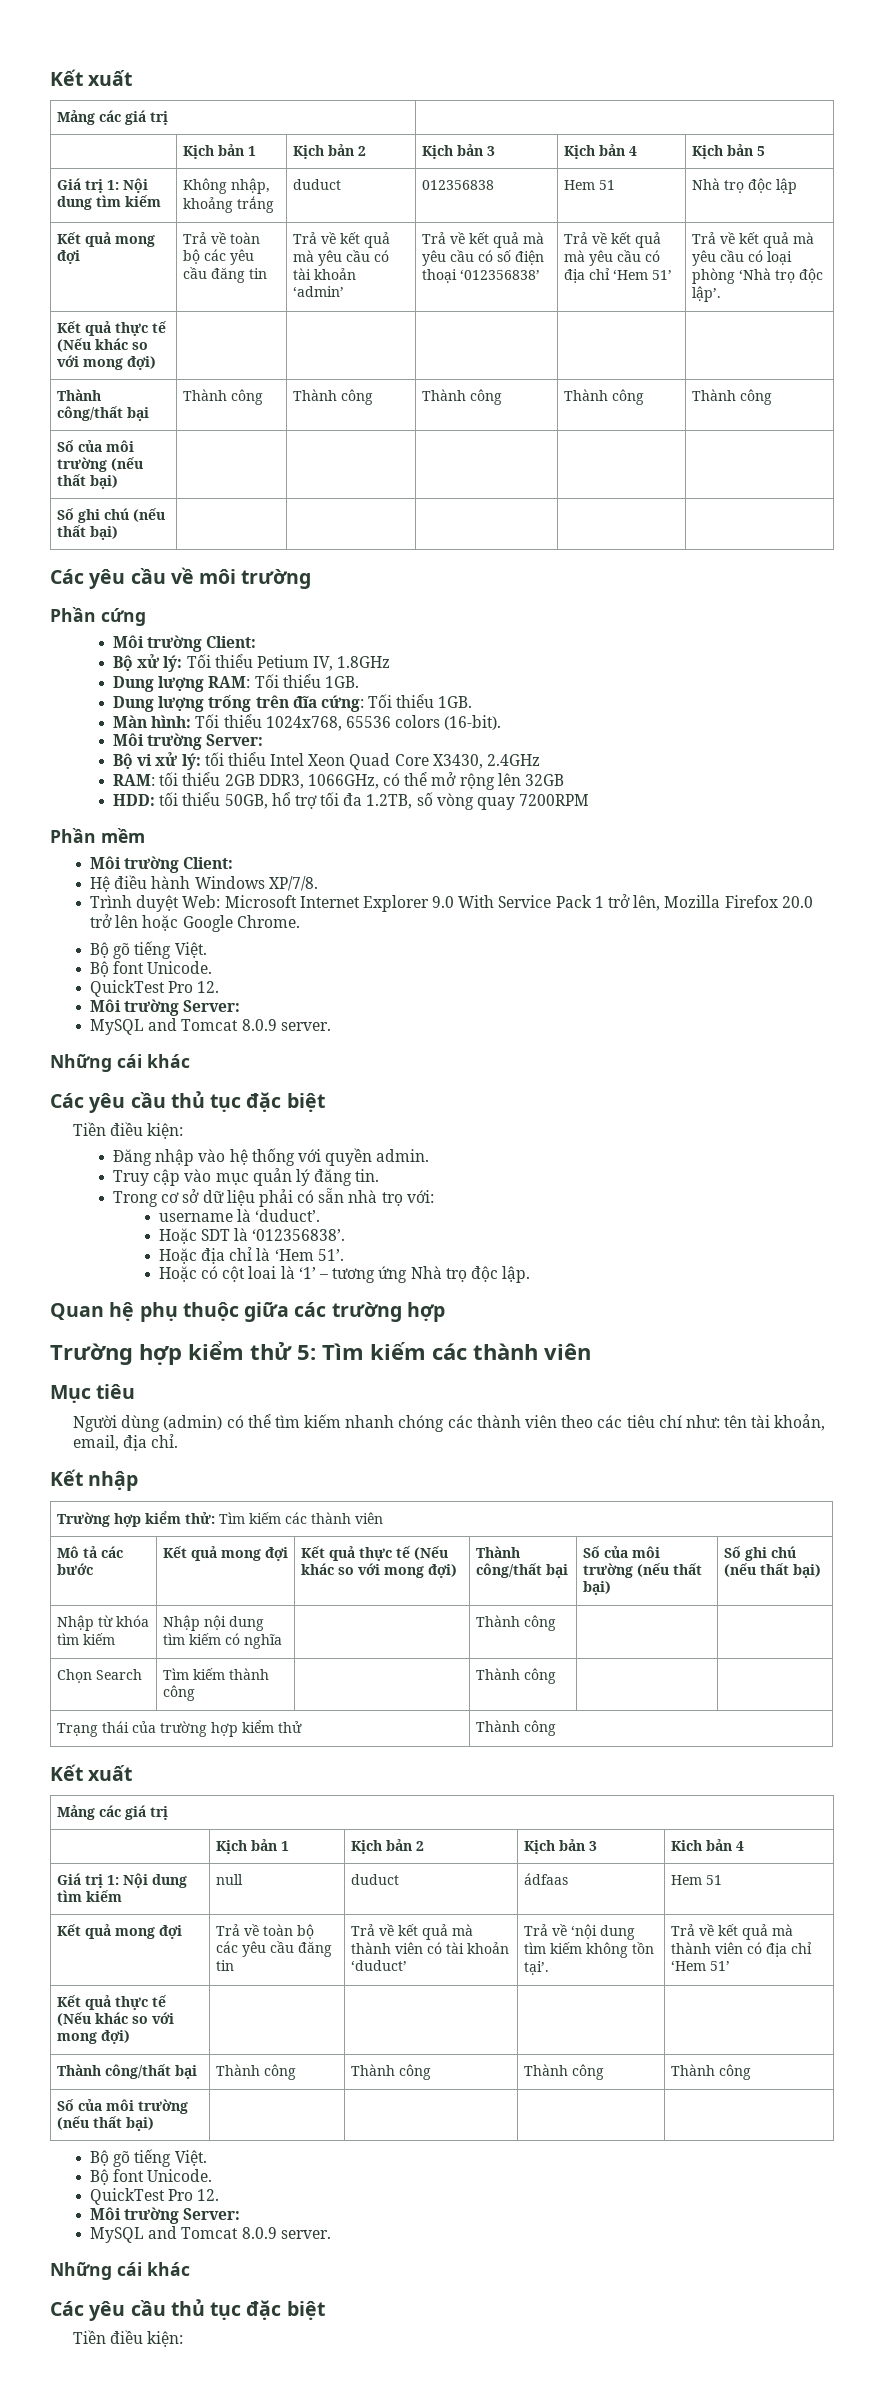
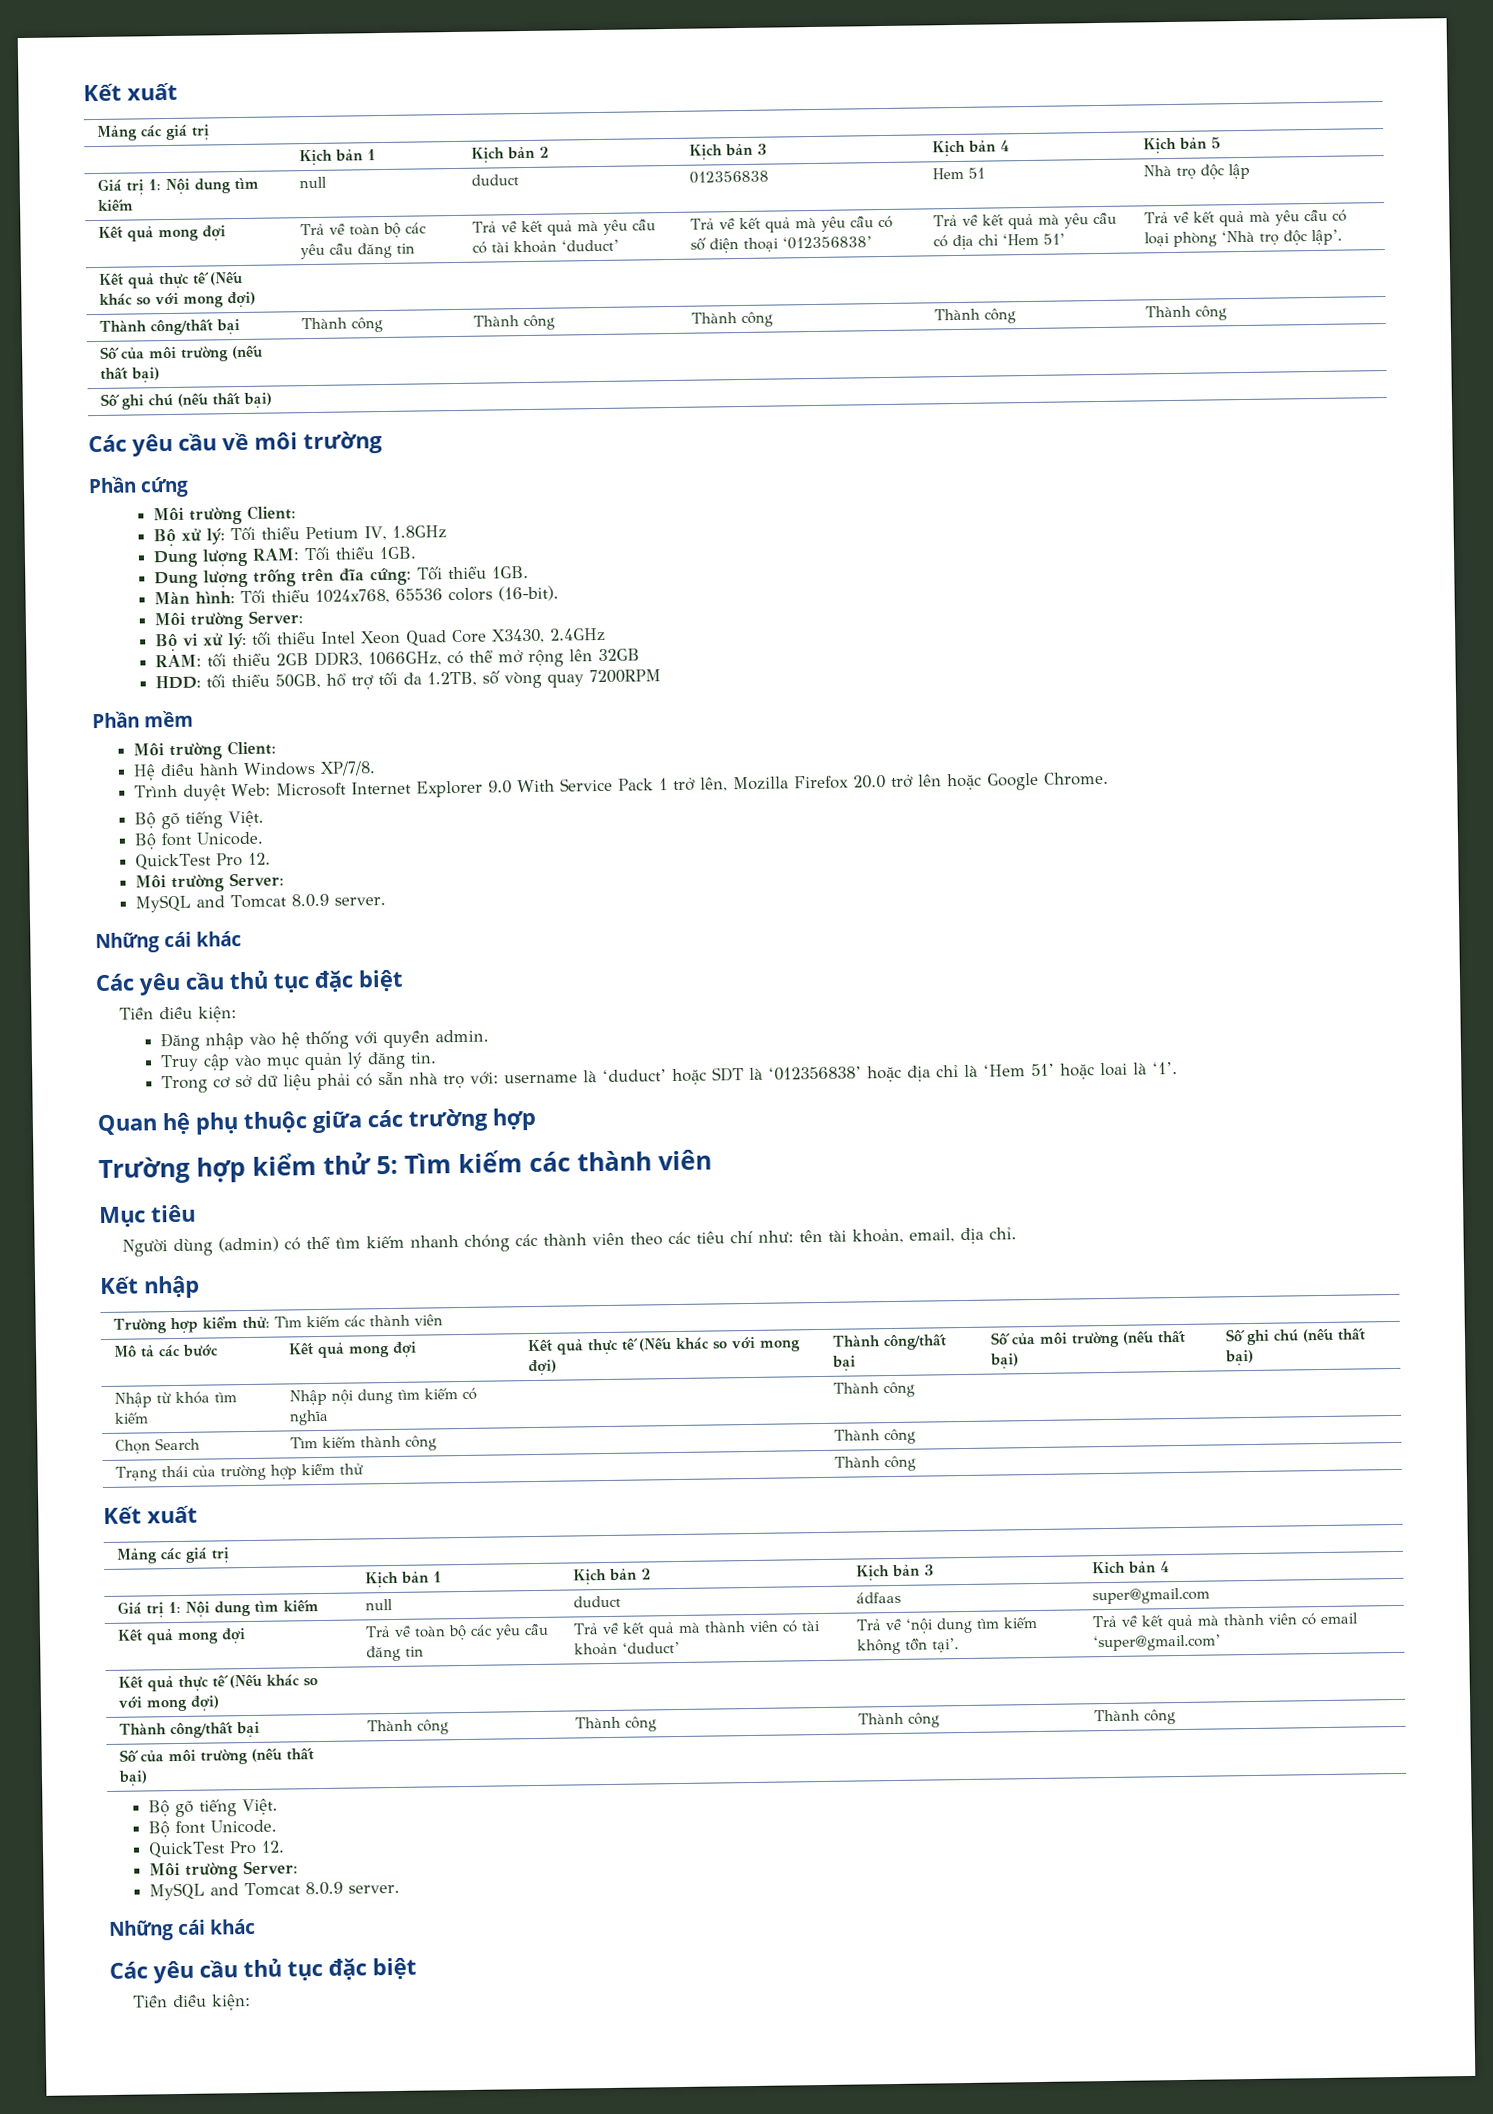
- Giá trị 1: Nội dung tìm kiếm | Không nhập, khoảng trắng | duduct | 012356838 | Hem 51 | Nhà trọ độc lập
+ Giá trị 1: Nội dung tìm kiếm | null | duduct | 012356838 | Hem 51 | Nhà trọ độc lập
- Trả về kết quả mà yêu cầu có tài khoản ‘admin’
+ Trả về kết quả mà yêu cầu có tài khoản ‘duduct’
- Trong cơ sở dữ liệu phải có sẵn nhà trọ với:
- username là ‘duduct’.
- Hoặc SDT là ‘012356838’.
- Hoặc địa chỉ là ‘Hem 51’.
- Hoặc có cột loai là ‘1’ – tương ứng Nhà trọ độc lập.
+ Trong cơ sở dữ liệu phải có sẵn nhà trọ với: username là ‘duduct’ hoặc SDT là ‘012356838’ hoặc địa chỉ là ‘Hem 51’ hoặc loai là ‘1’.
- Giá trị 1: Nội dung tìm kiếm | null | duduct | ádfaas | Hem 51
+ Giá trị 1: Nội dung tìm kiếm | null | duduct | ádfaas | super@gmail.com
- Trả về kết quả mà thành viên có địa chỉ ‘Hem 51’
+ Trả về kết quả mà thành viên có email ‘super@gmail.com’

